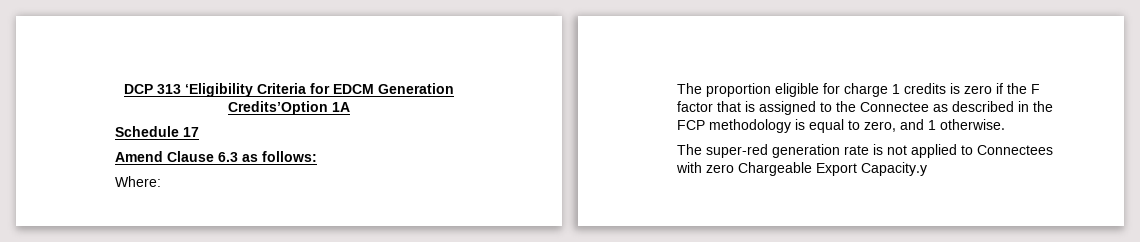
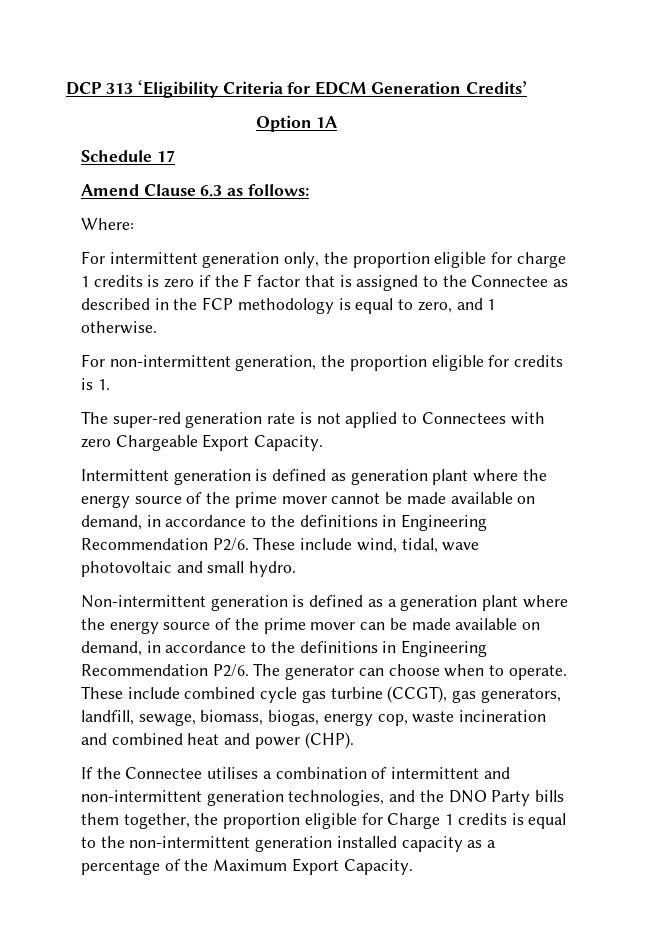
- DCP 313 ‘Eligibility Criteria for EDCM Generation Credits’Option 1A
+ DCP 313 ‘Eligibility Criteria for EDCM Generation Credits’
+ Option 1A
- The proportion eligible for charge 1 credits is zero if the F factor that is assigned to the Connectee as described in the FCP methodology is equal to zero, and 1 otherwise.
+ For intermittent generation only, the proportion eligible for charge 1 credits is zero if the F factor that is assigned to the Connectee as described in the FCP methodology is equal to zero, and 1 otherwise.
+ For non-intermittent generation, the proportion eligible for credits is 1.
- The super-red generation rate is not applied to Connectees with zero Chargeable Export Capacity.y
+ The super-red generation rate is not applied to Connectees with zero Chargeable Export Capacity.
+ Intermittent generation is defined as generation plant where the energy source of the prime mover cannot be made available on demand, in accordance to the definitions in Engineering Recommendation P2/6. These include wind, tidal, wave photovoltaic and small hydro.
+ Non-intermittent generation is defined as a generation plant where the energy source of the prime mover can be made available on demand, in accordance to the definitions in Engineering Recommendation P2/6. The generator can choose when to operate. These include combined cycle gas turbine (CCGT), gas generators, landfill, sewage, biomass, biogas, energy cop, waste incineration and combined heat and power (CHP).
+ If the Connectee utilises a combination of intermittent and non-intermittent generation technologies, and the DNO Party bills them together, the proportion eligible for Charge 1 credits is equal to the non-intermittent generation installed capacity as a percentage of the Maximum Export Capacity.

